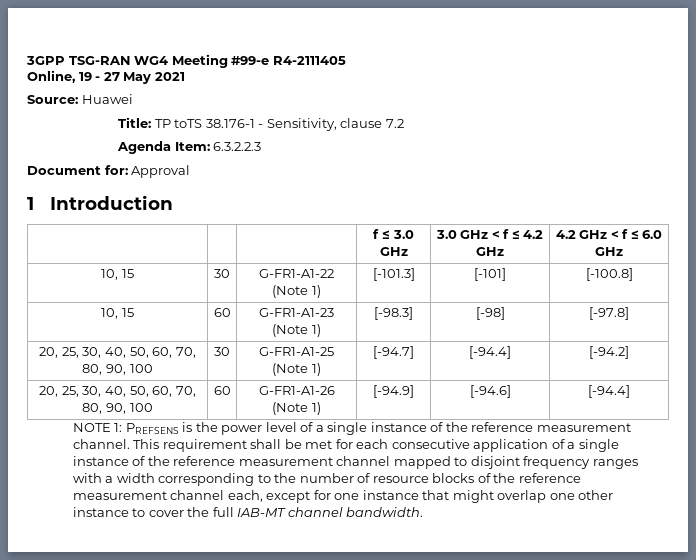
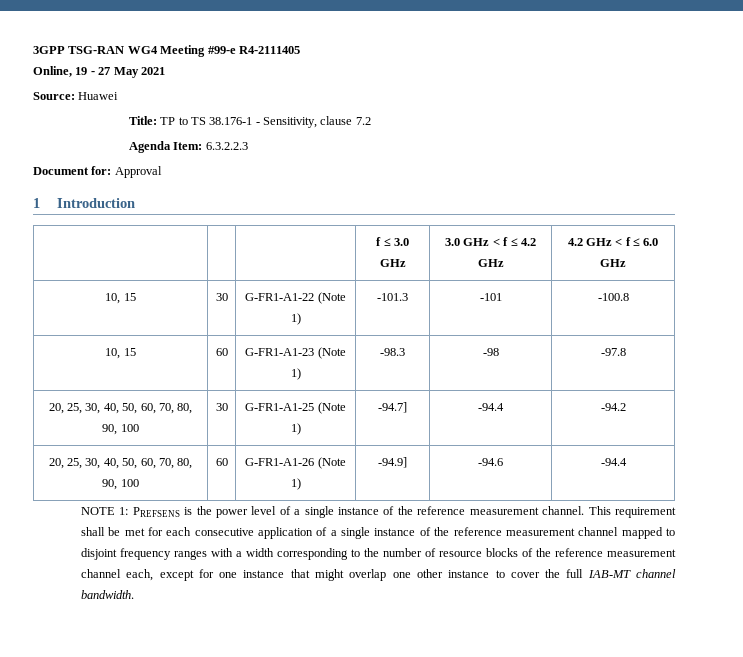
- Title: TP toTS 38.176-1 - Sensitivity, clause 7.2
+ Title: TP to TS 38.176-1 - Sensitivity, clause 7.2
- 10, 15 | 30 | G-FR1-A1-22 (Note 1) | [-101.3] | [-101] | [-100.8]
+ 10, 15 | 30 | G-FR1-A1-22 (Note 1) | -101.3 | -101 | -100.8
- 10, 15 | 60 | G-FR1-A1-23 (Note 1) | [-98.3] | [-98] | [-97.8]
+ 10, 15 | 60 | G-FR1-A1-23 (Note 1) | -98.3 | -98 | -97.8
- 20, 25, 30, 40, 50, 60, 70, 80, 90, 100 | 30 | G-FR1-A1-25 (Note 1) | [-94.7] | [-94.4] | [-94.2]
+ 20, 25, 30, 40, 50, 60, 70, 80, 90, 100 | 30 | G-FR1-A1-25 (Note 1) | -94.7] | -94.4 | -94.2
- 20, 25, 30, 40, 50, 60, 70, 80, 90, 100 | 60 | G-FR1-A1-26 (Note 1) | [-94.9] | [-94.6] | [-94.4]
+ 20, 25, 30, 40, 50, 60, 70, 80, 90, 100 | 60 | G-FR1-A1-26 (Note 1) | -94.9] | -94.6 | -94.4

